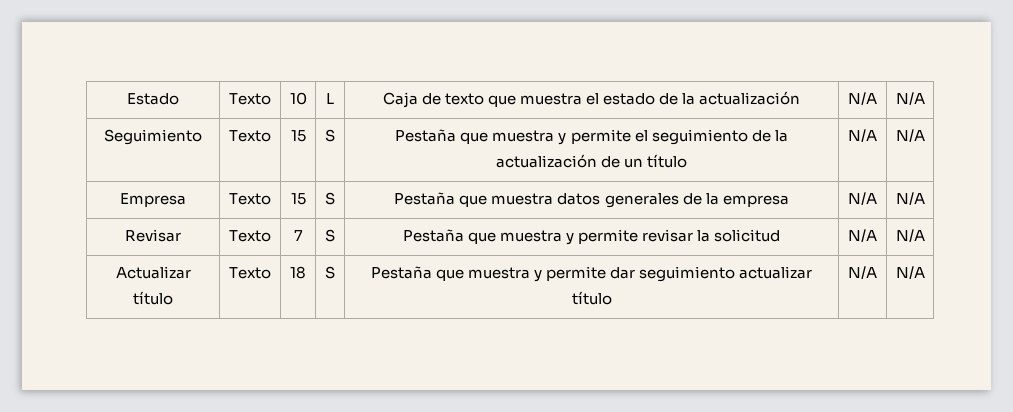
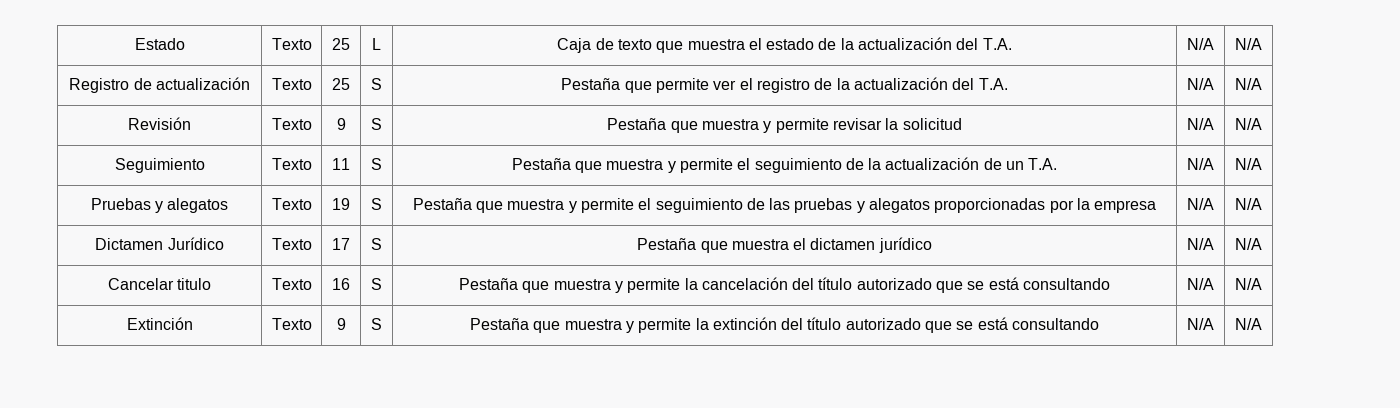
- Estado | Texto | 10 | L | Caja de texto que muestra el estado de la actualización | N/A | N/A
- Seguimiento | Texto | 15 | S | Pestaña que muestra y permite el seguimiento de la actualización de un título | N/A | N/A
- Empresa | Texto | 15 | S | Pestaña que muestra datos generales de la empresa | N/A | N/A
- Revisar | Texto | 7 | S | Pestaña que muestra y permite revisar la solicitud | N/A | N/A
+ Estado | Texto | 25 | L | Caja de texto que muestra el estado de la actualización del T.A. | N/A | N/A
+ Registro de actualización | Texto | 25 | S | Pestaña que permite ver el registro de la actualización del T.A. | N/A | N/A
+ Revisión | Texto | 9 | S | Pestaña que muestra y permite revisar la solicitud | N/A | N/A
- Actualizar título | Texto | 18 | S | Pestaña que muestra y permite dar seguimiento actualizar título | N/A | N/A
+ Seguimiento | Texto | 11 | S | Pestaña que muestra y permite el seguimiento de la actualización de un T.A. | N/A | N/A
+ Pruebas y alegatos | Texto | 19 | S | Pestaña que muestra y permite el seguimiento de las pruebas y alegatos proporcionadas por la empresa | N/A | N/A
+ Dictamen Jurídico | Texto | 17 | S | Pestaña que muestra el dictamen jurídico | N/A | N/A
+ Cancelar titulo | Texto | 16 | S | Pestaña que muestra y permite la cancelación del título autorizado que se está consultando | N/A | N/A
+ Extinción | Texto | 9 | S | Pestaña que muestra y permite la extinción del título autorizado que se está consultando | N/A | N/A

